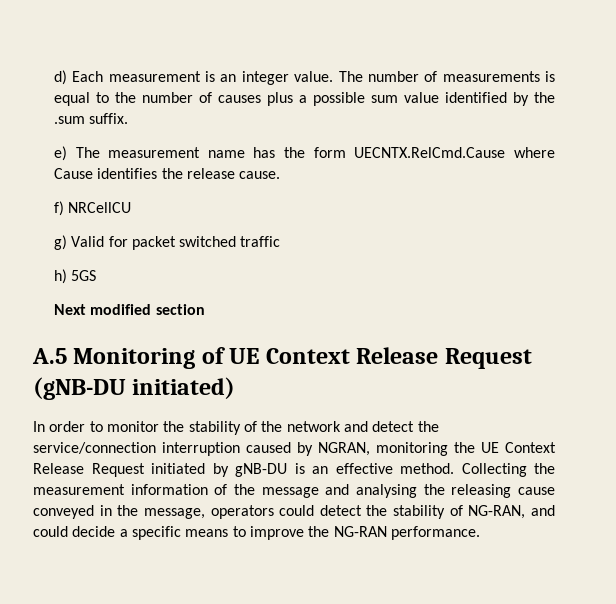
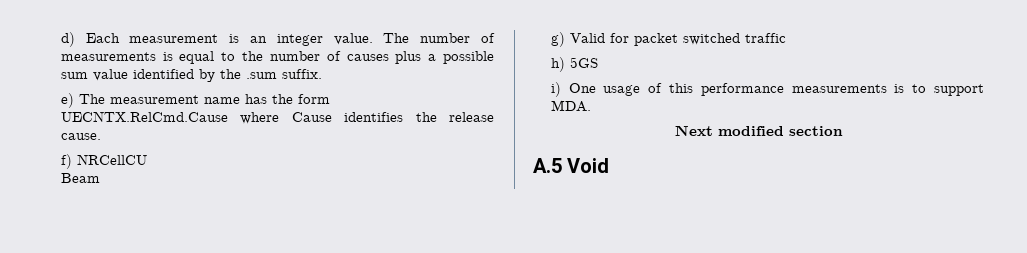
+ Beam
+ i) One usage of this performance measurements is to support MDA.
  Next modified section
- A.5 Monitoring of UE Context Release Request (gNB-DU initiated)
- In order to monitor the stability of the network and detect the service/connection interruption caused by NGRAN, monitoring the UE Context Release Request initiated by gNB-DU is an effective method. Collecting the measurement information of the message and analysing the releasing cause conveyed in the message, operators could detect the stability of NG-RAN, and could decide a specific means to improve the NG-RAN performance.
+ A.5 Void

